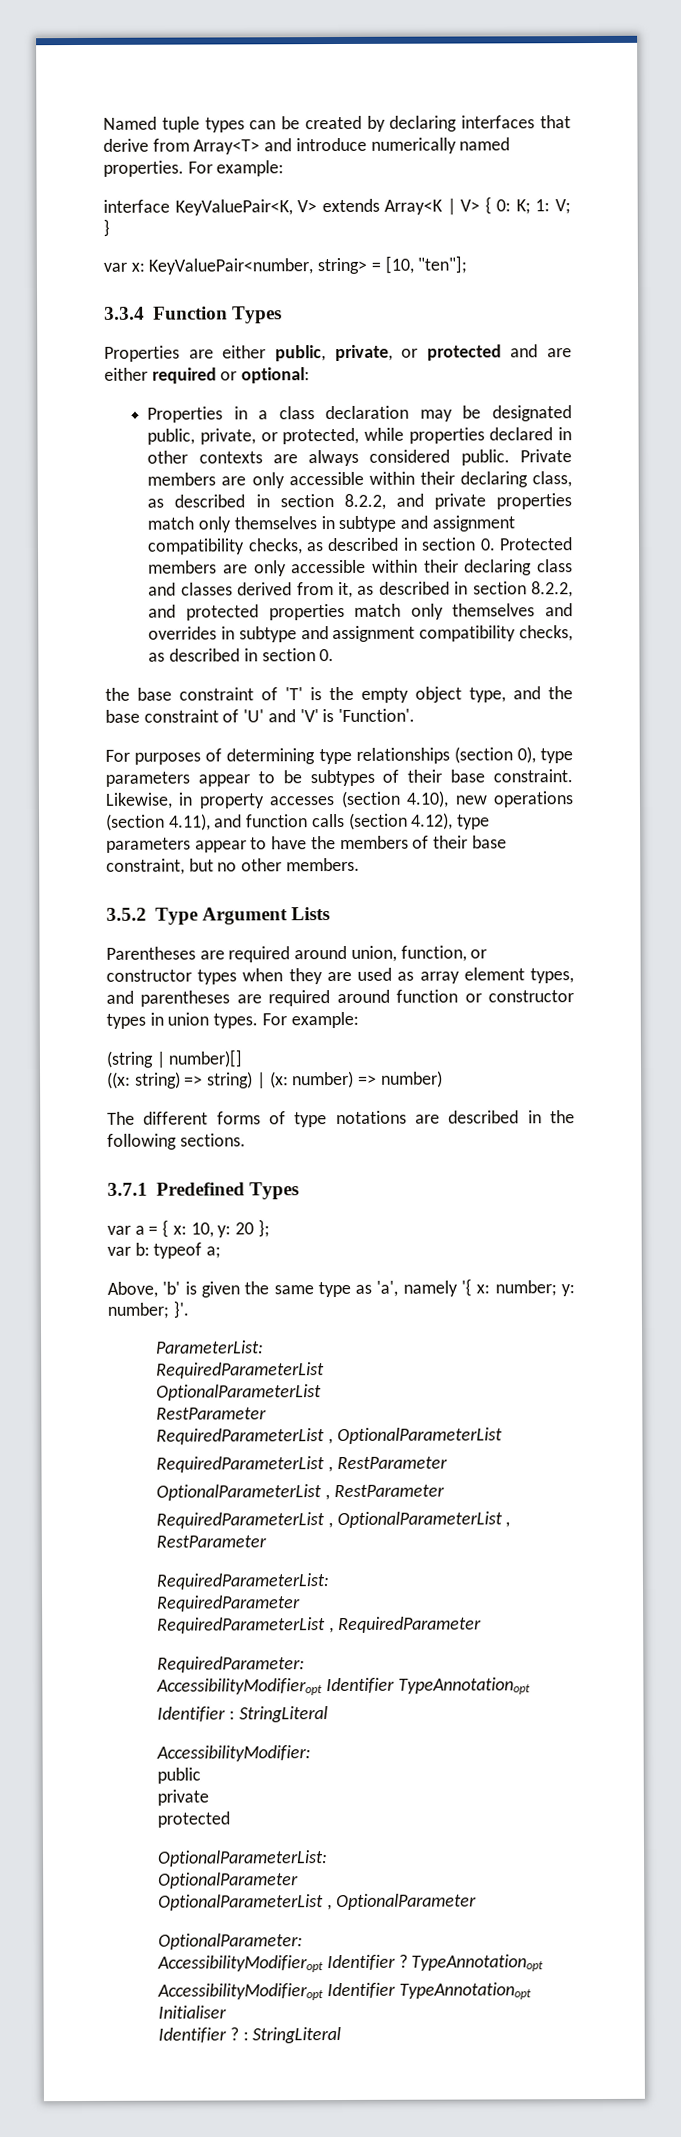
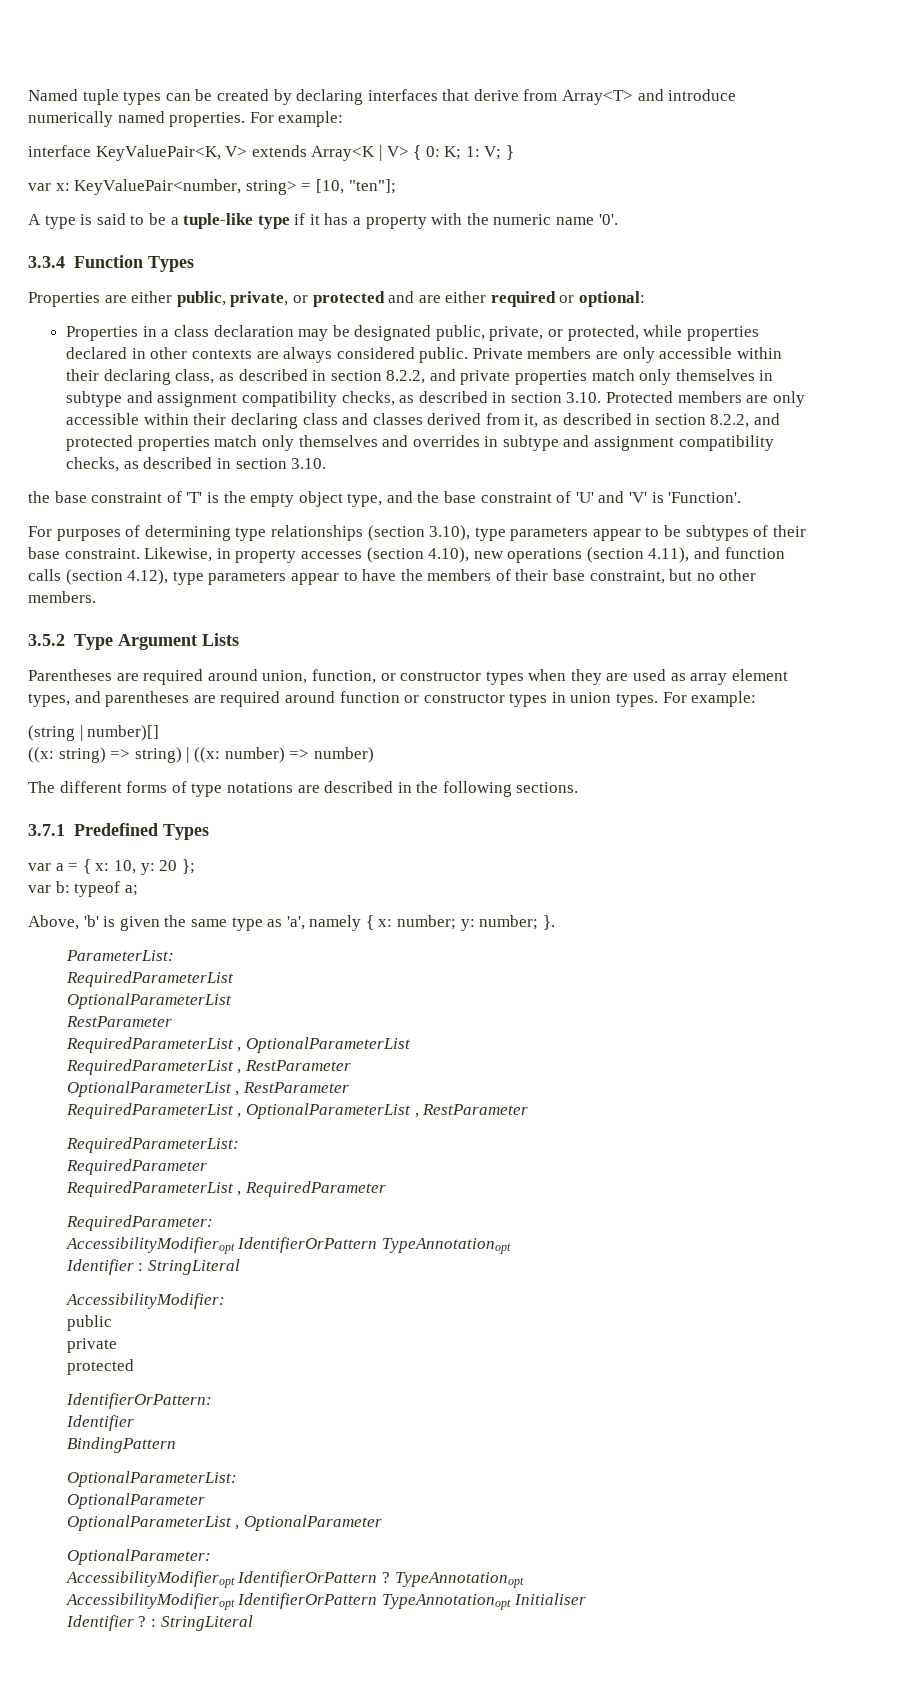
+ A type is said to be a tuple-like type if it has a property with the numeric name '0'.
- Private members are only accessible within their declaring class, as described in section 8.2.2, and private properties match only themselves in subtype and assignment compatibility checks, as described in section 0. Protected members are only accessible within their declaring class and classes derived from it, as described in section 8.2.2, and protected properties match only themselves and overrides in subtype and assignment compatibility checks, as described in section 0.
+ Private members are only accessible within their declaring class, as described in section 8.2.2, and private properties match only themselves in subtype and assignment compatibility checks, as described in section 3.10. Protected members are only accessible within their declaring class and classes derived from it, as described in section 8.2.2, and protected properties match only themselves and overrides in subtype and assignment compatibility checks, as described in section 3.10.
- For purposes of determining type relationships (section 0), type parameters appear to be subtypes of their base constraint.
+ For purposes of determining type relationships (section 3.10), type parameters appear to be subtypes of their base constraint.
- ((x: string) => string) | (x: number) => number)
+ ((x: string) => string) | ((x: number) => number)
- Above, 'b' is given the same type as 'a', namely '{ x: number; y: number; }'.
+ Above, 'b' is given the same type as 'a', namely { x: number; y: number; }.
  RequiredParameter:
- AccessibilityModifieropt Identifier TypeAnnotationopt
+ AccessibilityModifieropt IdentifierOrPattern TypeAnnotationopt
+ IdentifierOrPattern:
+ Identifier
+ BindingPattern
- AccessibilityModifieropt Identifier ?
+ AccessibilityModifieropt IdentifierOrPattern ?
- AccessibilityModifieropt Identifier TypeAnnotationopt Initialiser
+ AccessibilityModifieropt IdentifierOrPattern TypeAnnotationopt Initialiser

